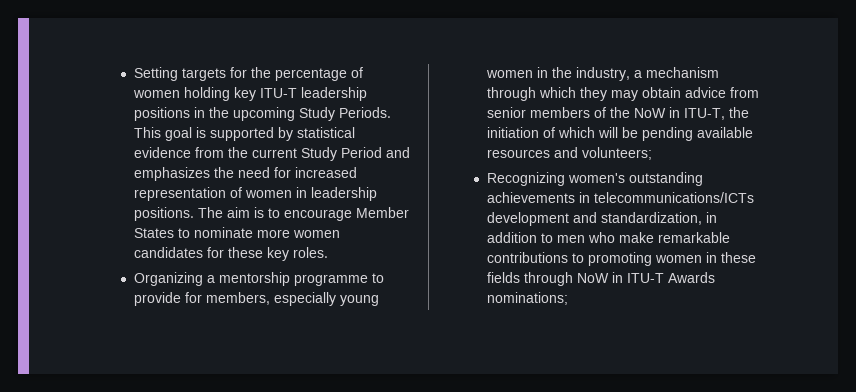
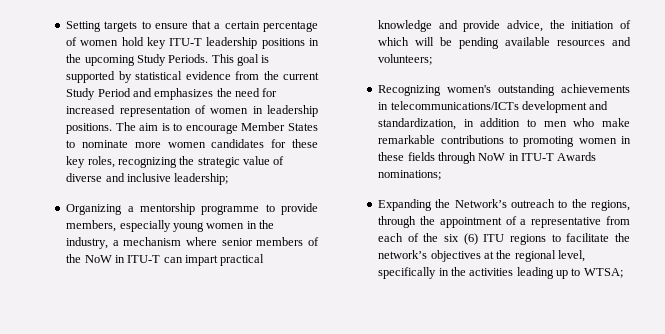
- Setting targets for the percentage of women holding key ITU-T leadership positions in the upcoming Study Periods.
+ Setting targets to ensure that a certain percentage of women hold key ITU-T leadership positions in the upcoming Study Periods.
- The aim is to encourage Member States to nominate more women candidates for these key roles.
+ The aim is to encourage Member States to nominate more women candidates for these key roles, recognizing the strategic value of diverse and inclusive leadership;
- Organizing a mentorship programme to provide for members, especially young women in the industry, a mechanism through which they may obtain advice from senior members of the NoW in ITU-T, the initiation of which will be pending available resources and volunteers;
+ Organizing a mentorship programme to provide members, especially young women in the industry, a mechanism where senior members of the NoW in ITU-T can impart practical knowledge and provide advice, the initiation of which will be pending available resources and volunteers;
+ Expanding the Network’s outreach to the regions, through the appointment of a representative from each of the six (6) ITU regions to facilitate the network’s objectives at the regional level, specifically in the activities leading up to WTSA;

